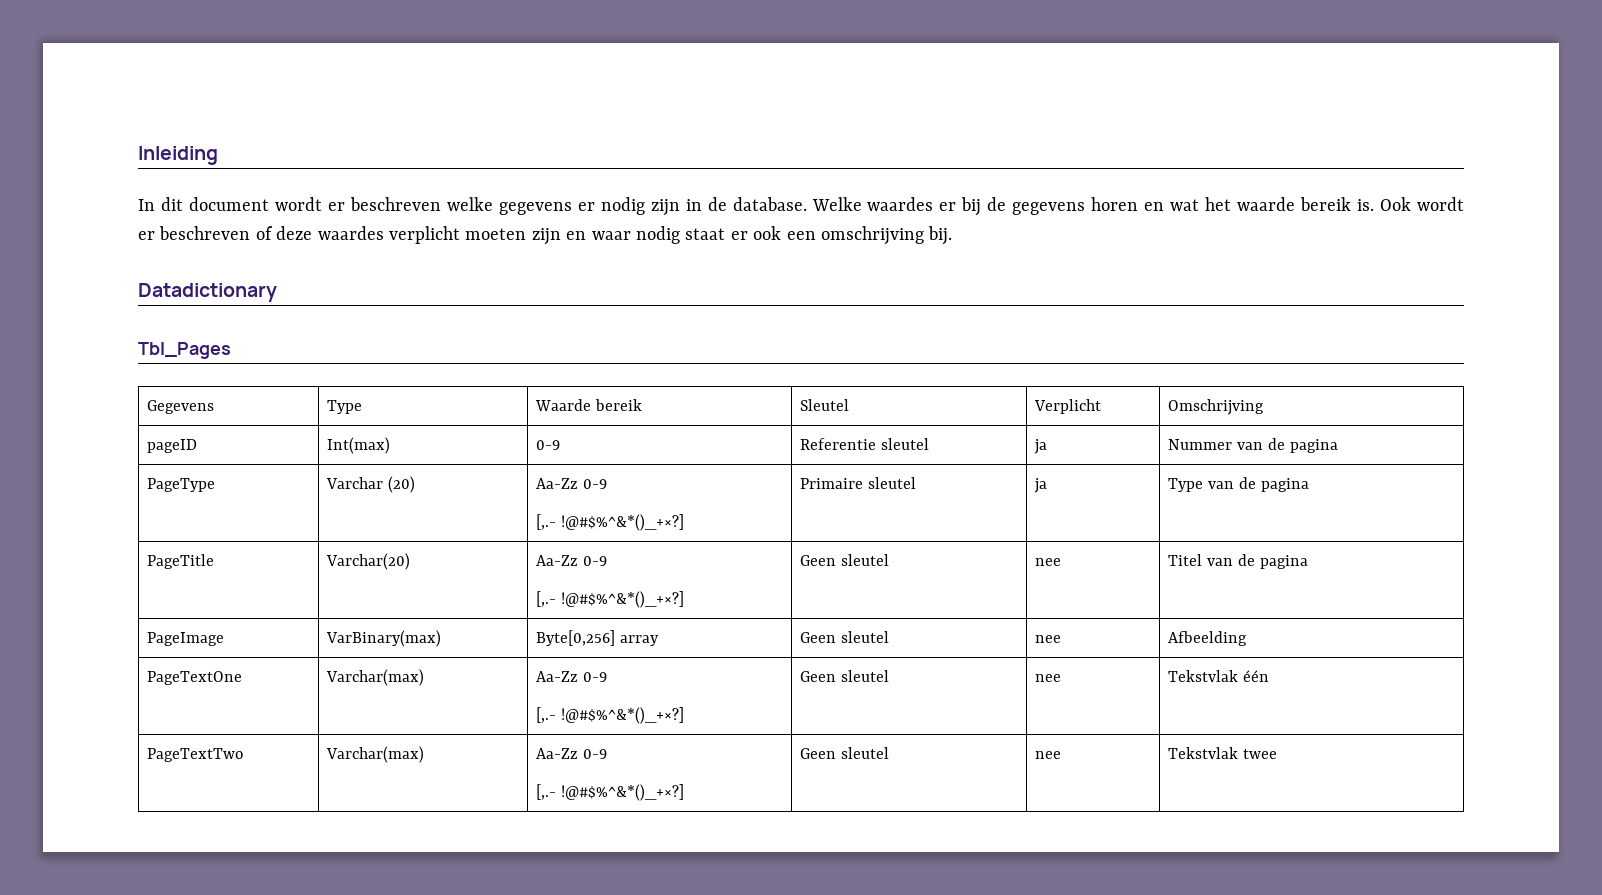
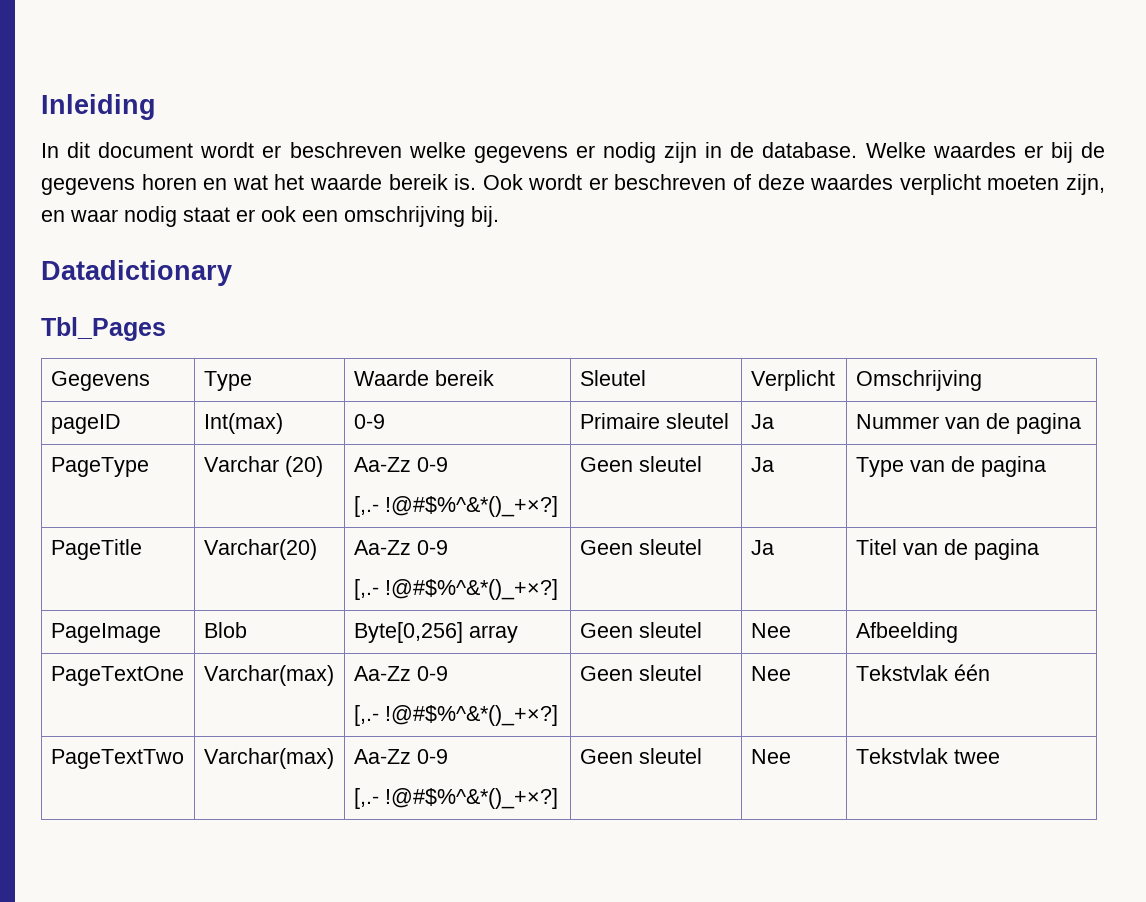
- Ook wordt er beschreven of deze waardes verplicht moeten zijn en waar nodig staat er ook een omschrijving bij.
+ Ook wordt er beschreven of deze waardes verplicht moeten zijn, en waar nodig staat er ook een omschrijving bij.
- pageID | Int(max) | 0-9 | Referentie sleutel | ja | Nummer van de pagina
+ pageID | Int(max) | 0-9 | Primaire sleutel | Ja | Nummer van de pagina
  PageType | Varchar (20) | Aa-Zz 0-9
- [,.- !@#$%^&*()_+×?] | Primaire sleutel | ja | Type van de pagina
+ [,.- !@#$%^&*()_+×?] | Geen sleutel | Ja | Type van de pagina
  PageTitle | Varchar(20) | Aa-Zz 0-9
- [,.- !@#$%^&*()_+×?] | Geen sleutel | nee | Titel van de pagina
+ [,.- !@#$%^&*()_+×?] | Geen sleutel | Ja | Titel van de pagina
- PageImage | VarBinary(max) | Byte[0,256] array | Geen sleutel | nee | Afbeelding
+ PageImage | Blob | Byte[0,256] array | Geen sleutel | Nee | Afbeelding
  PageTextOne | Varchar(max) | Aa-Zz 0-9
- [,.- !@#$%^&*()_+×?] | Geen sleutel | nee | Tekstvlak één
+ [,.- !@#$%^&*()_+×?] | Geen sleutel | Nee | Tekstvlak één
  PageTextTwo | Varchar(max) | Aa-Zz 0-9
- [,.- !@#$%^&*()_+×?] | Geen sleutel | nee | Tekstvlak twee
+ [,.- !@#$%^&*()_+×?] | Geen sleutel | Nee | Tekstvlak twee

